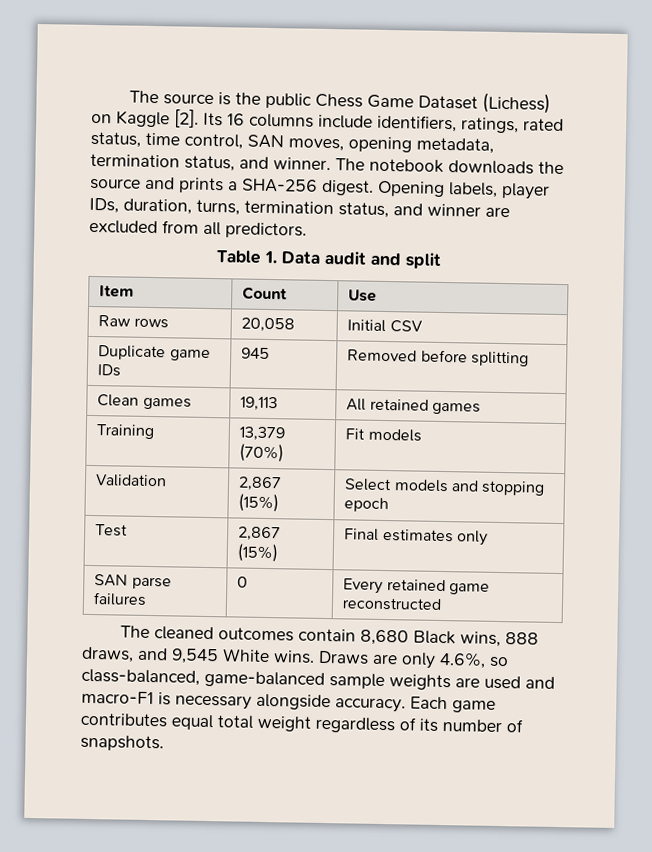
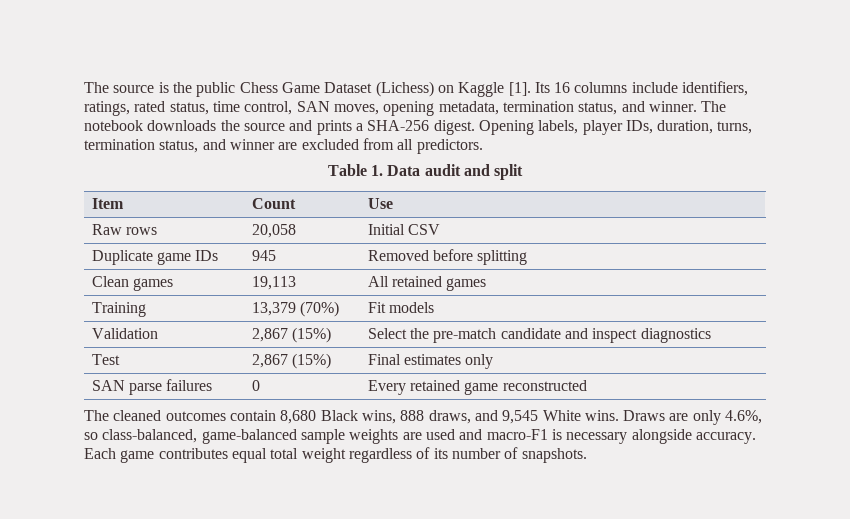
- The source is the public Chess Game Dataset (Lichess) on Kaggle [2].
+ The source is the public Chess Game Dataset (Lichess) on Kaggle [1].
- Validation | 2,867 (15%) | Select models and stopping epoch
+ Validation | 2,867 (15%) | Select the pre-match candidate and inspect diagnostics

